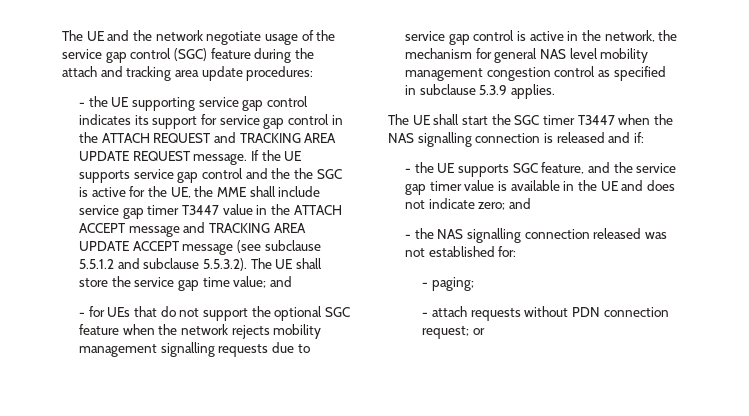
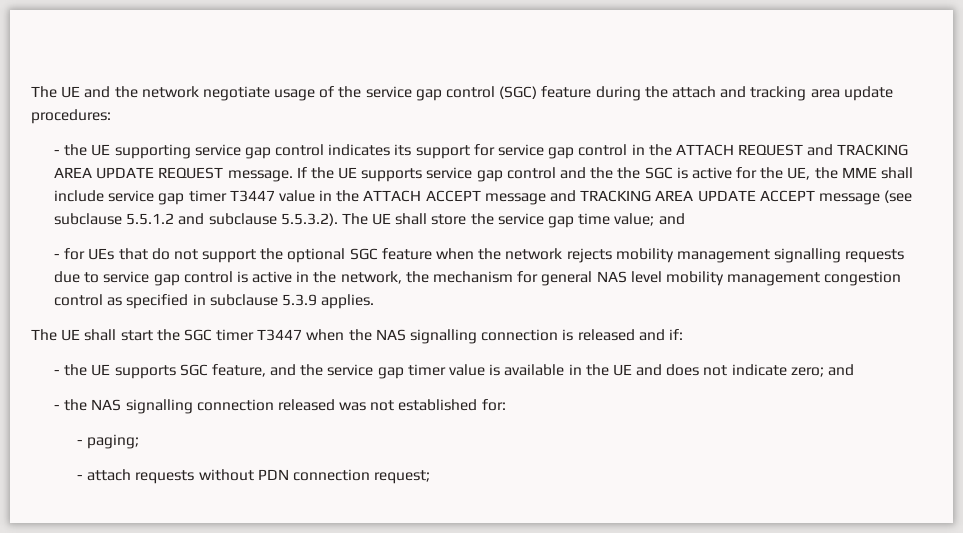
- - attach requests without PDN connection request; or
+ - attach requests without PDN connection request;

